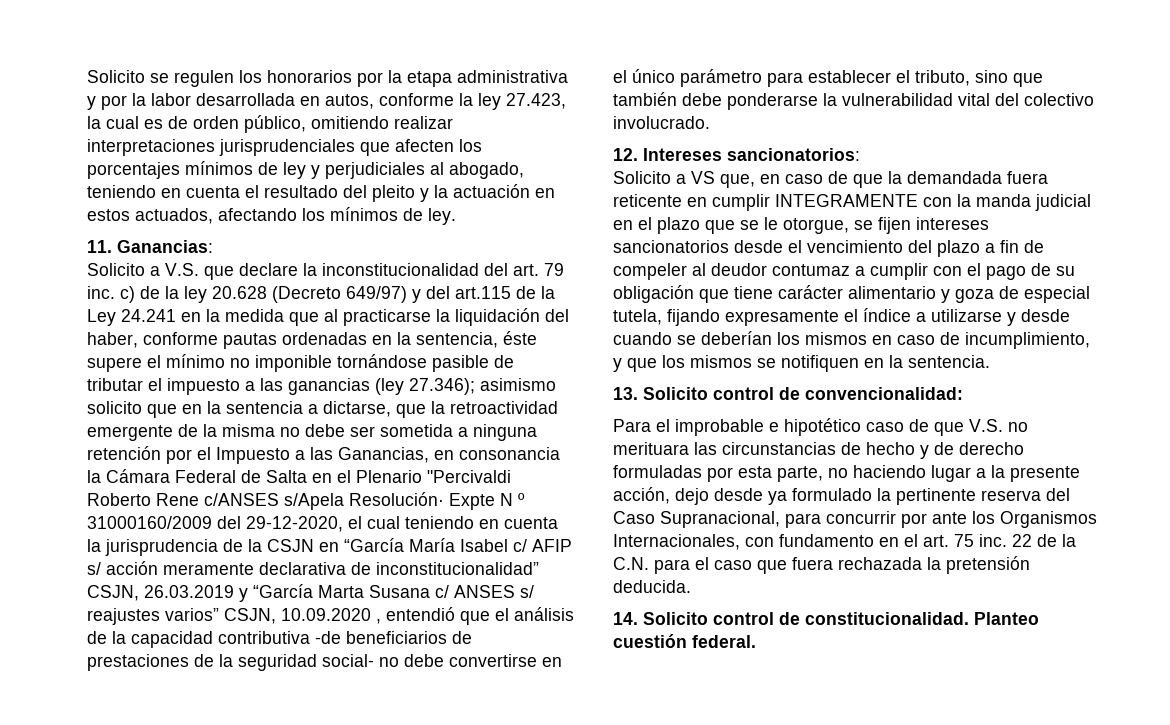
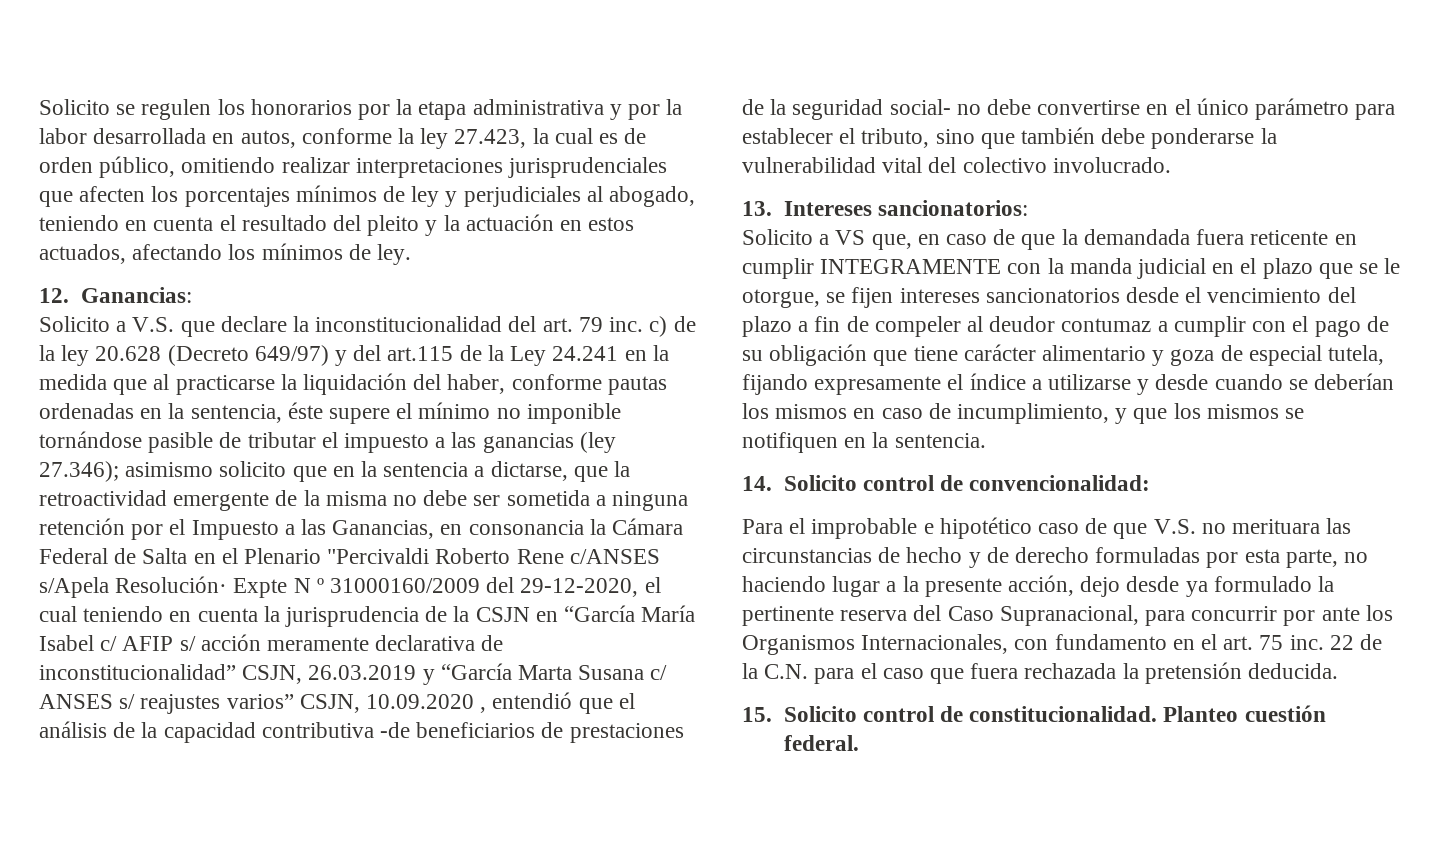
- 11. Ganancias:
+ 12. Ganancias:
- 12. Intereses sancionatorios:
+ 13. Intereses sancionatorios:
- 13. Solicito control de convencionalidad:
+ 14. Solicito control de convencionalidad:
- 14. Solicito control de constitucionalidad.
+ 15. Solicito control de constitucionalidad.

